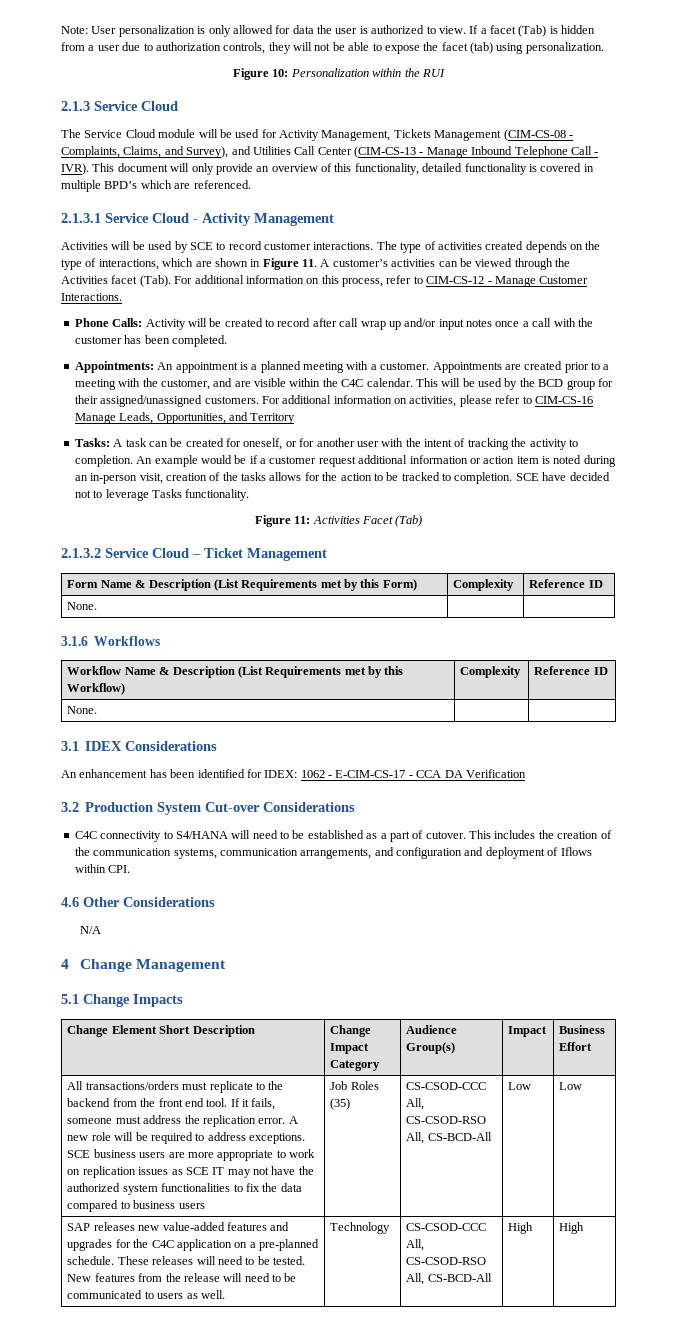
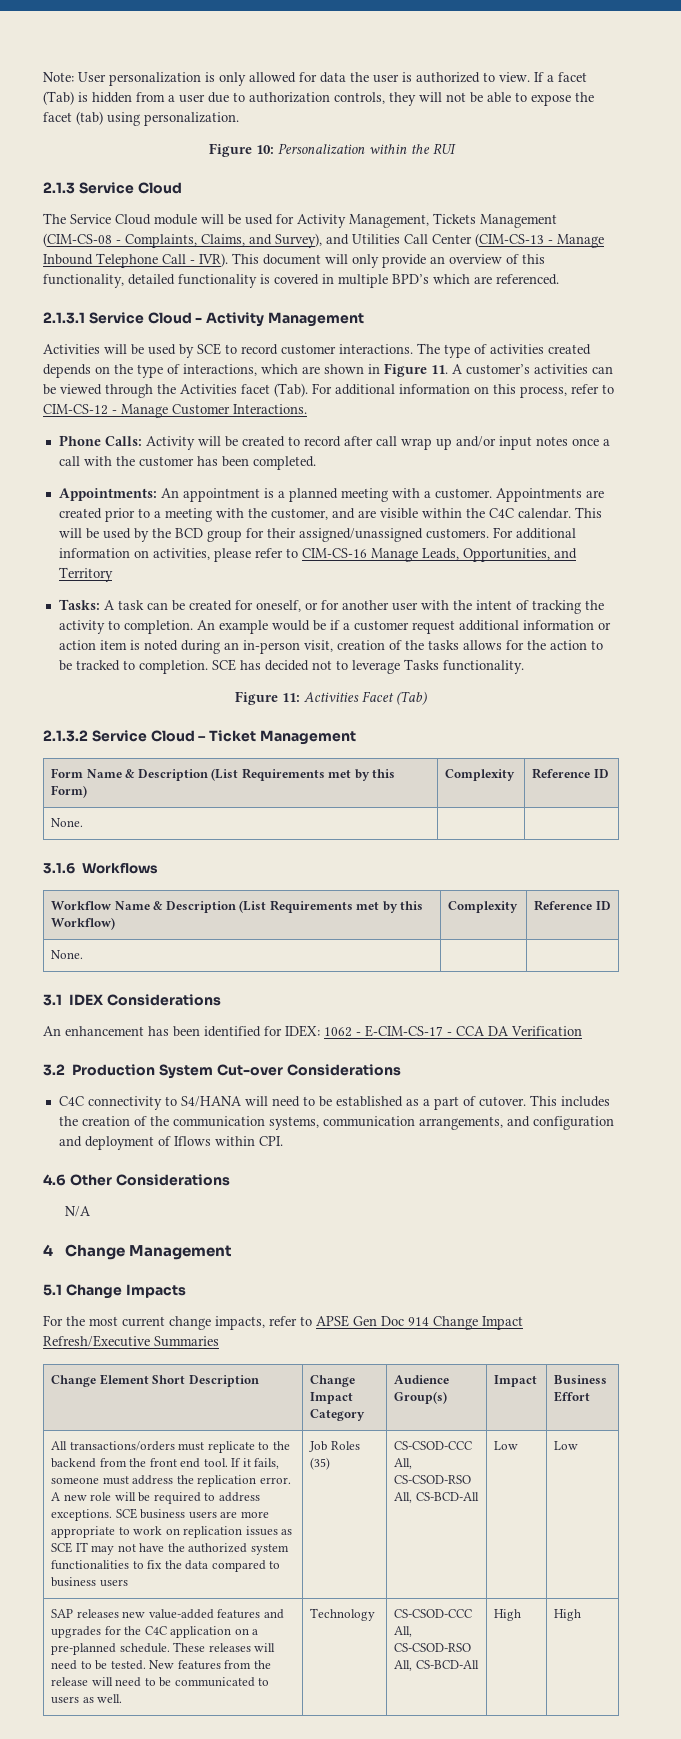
- SCE have decided not to leverage Tasks functionality.
+ SCE has decided not to leverage Tasks functionality.
+ For the most current change impacts, refer to APSE Gen Doc 914 Change Impact Refresh/Executive Summaries

